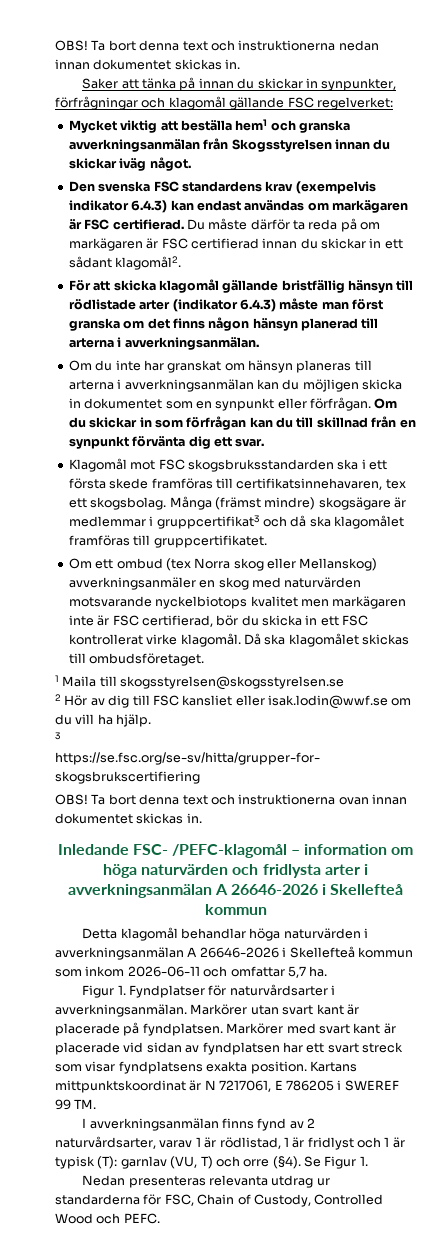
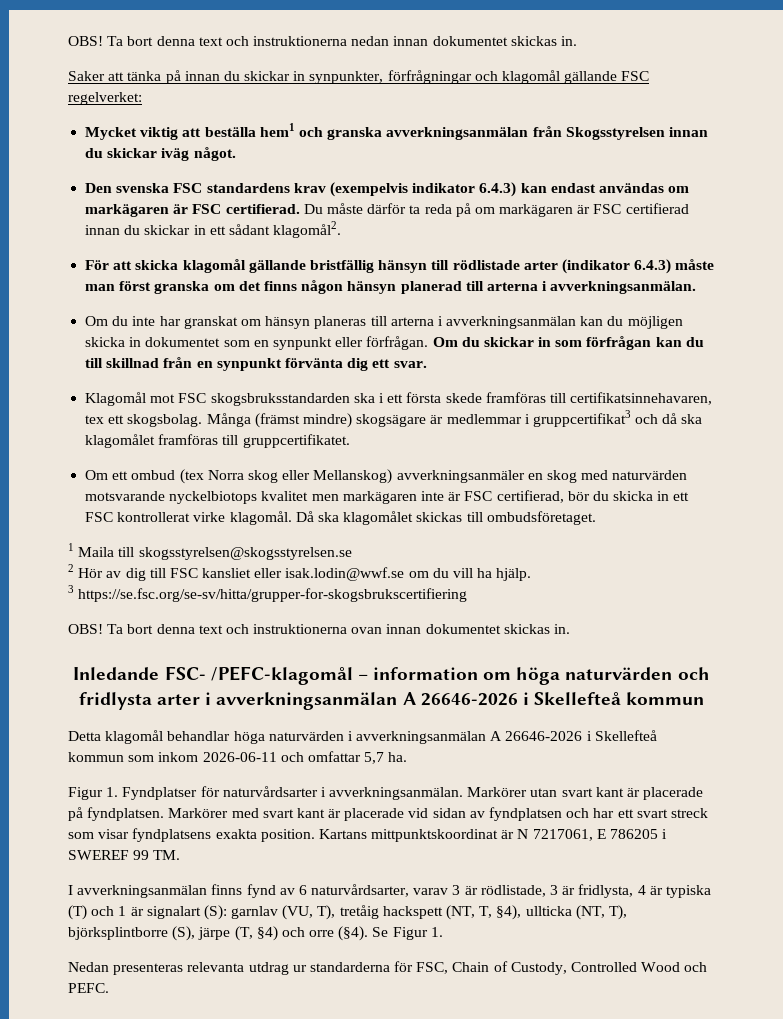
- Markörer med svart kant är placerade vid sidan av fyndplatsen har ett svart streck som visar fyndplatsens exakta position.
+ Markörer med svart kant är placerade vid sidan av fyndplatsen och har ett svart streck som visar fyndplatsens exakta position.
- I avverkningsanmälan finns fynd av 2 naturvårdsarter, varav 1 är rödlistad, 1 är fridlyst och 1 är typisk (T): garnlav (VU, T) och orre (§4).
+ I avverkningsanmälan finns fynd av 6 naturvårdsarter, varav 3 är rödlistade, 3 är fridlysta, 4 är typiska (T) och 1 är signalart (S): garnlav (VU, T), tretåig hackspett (NT, T, §4), ullticka (NT, T), björksplintborre (S), järpe (T, §4) och orre (§4).

